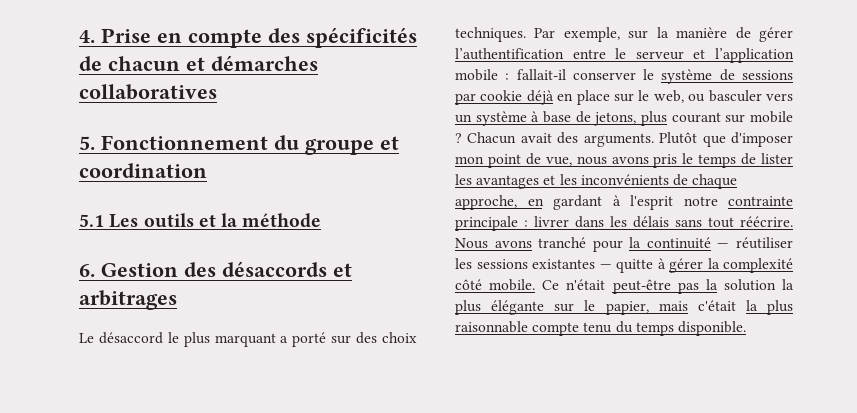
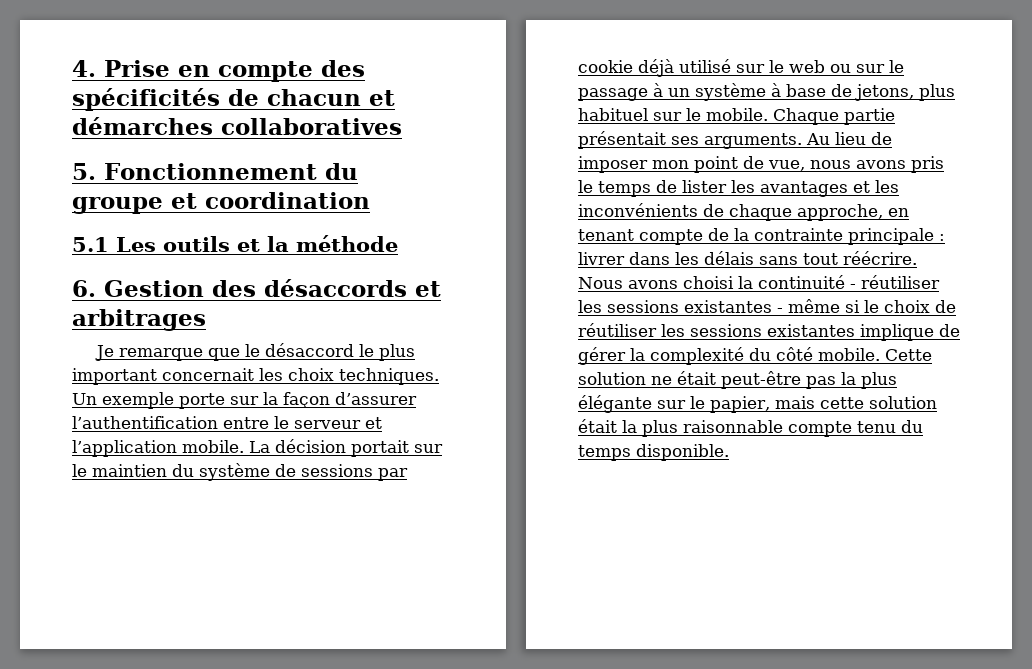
- Le désaccord le plus marquant a porté sur des choix techniques. Par exemple, sur la manière de gérer l’authentification entre le serveur et l’application mobile : fallait-il conserver le système de sessions par cookie déjà en place sur le web, ou basculer vers un système à base de jetons, plus courant sur mobile ? Chacun avait des arguments. Plutôt que d'imposer mon point de vue, nous avons pris le temps de lister les avantages et les inconvénients de chaque approche, en gardant à l'esprit notre contrainte principale : livrer dans les délais sans tout réécrire.
+ Je remarque que le désaccord le plus important concernait les choix techniques. Un exemple porte sur la façon d’assurer l’authentification entre le serveur et l’application mobile. La décision portait sur le maintien du système de sessions par cookie déjà utilisé sur le web ou sur le passage à un système à base de jetons, plus habituel sur le mobile. Chaque partie présentait ses arguments. Au lieu de imposer mon point de vue, nous avons pris le temps de lister les avantages et les inconvénients de chaque approche, en tenant compte de la contrainte principale : livrer dans les délais sans tout réécrire.
- Nous avons tranché pour la continuité — réutiliser les sessions existantes — quitte à gérer la complexité côté mobile.
+ Nous avons choisi la continuité - réutiliser les sessions existantes - même si le choix de réutiliser les sessions existantes implique de gérer la complexité du côté mobile.
- Ce n'était peut-être pas la solution la plus élégante sur le papier, mais c'était la plus raisonnable compte tenu du temps disponible.
+ Cette solution ne était peut-être pas la plus élégante sur le papier, mais cette solution était la plus raisonnable compte tenu du temps disponible.

